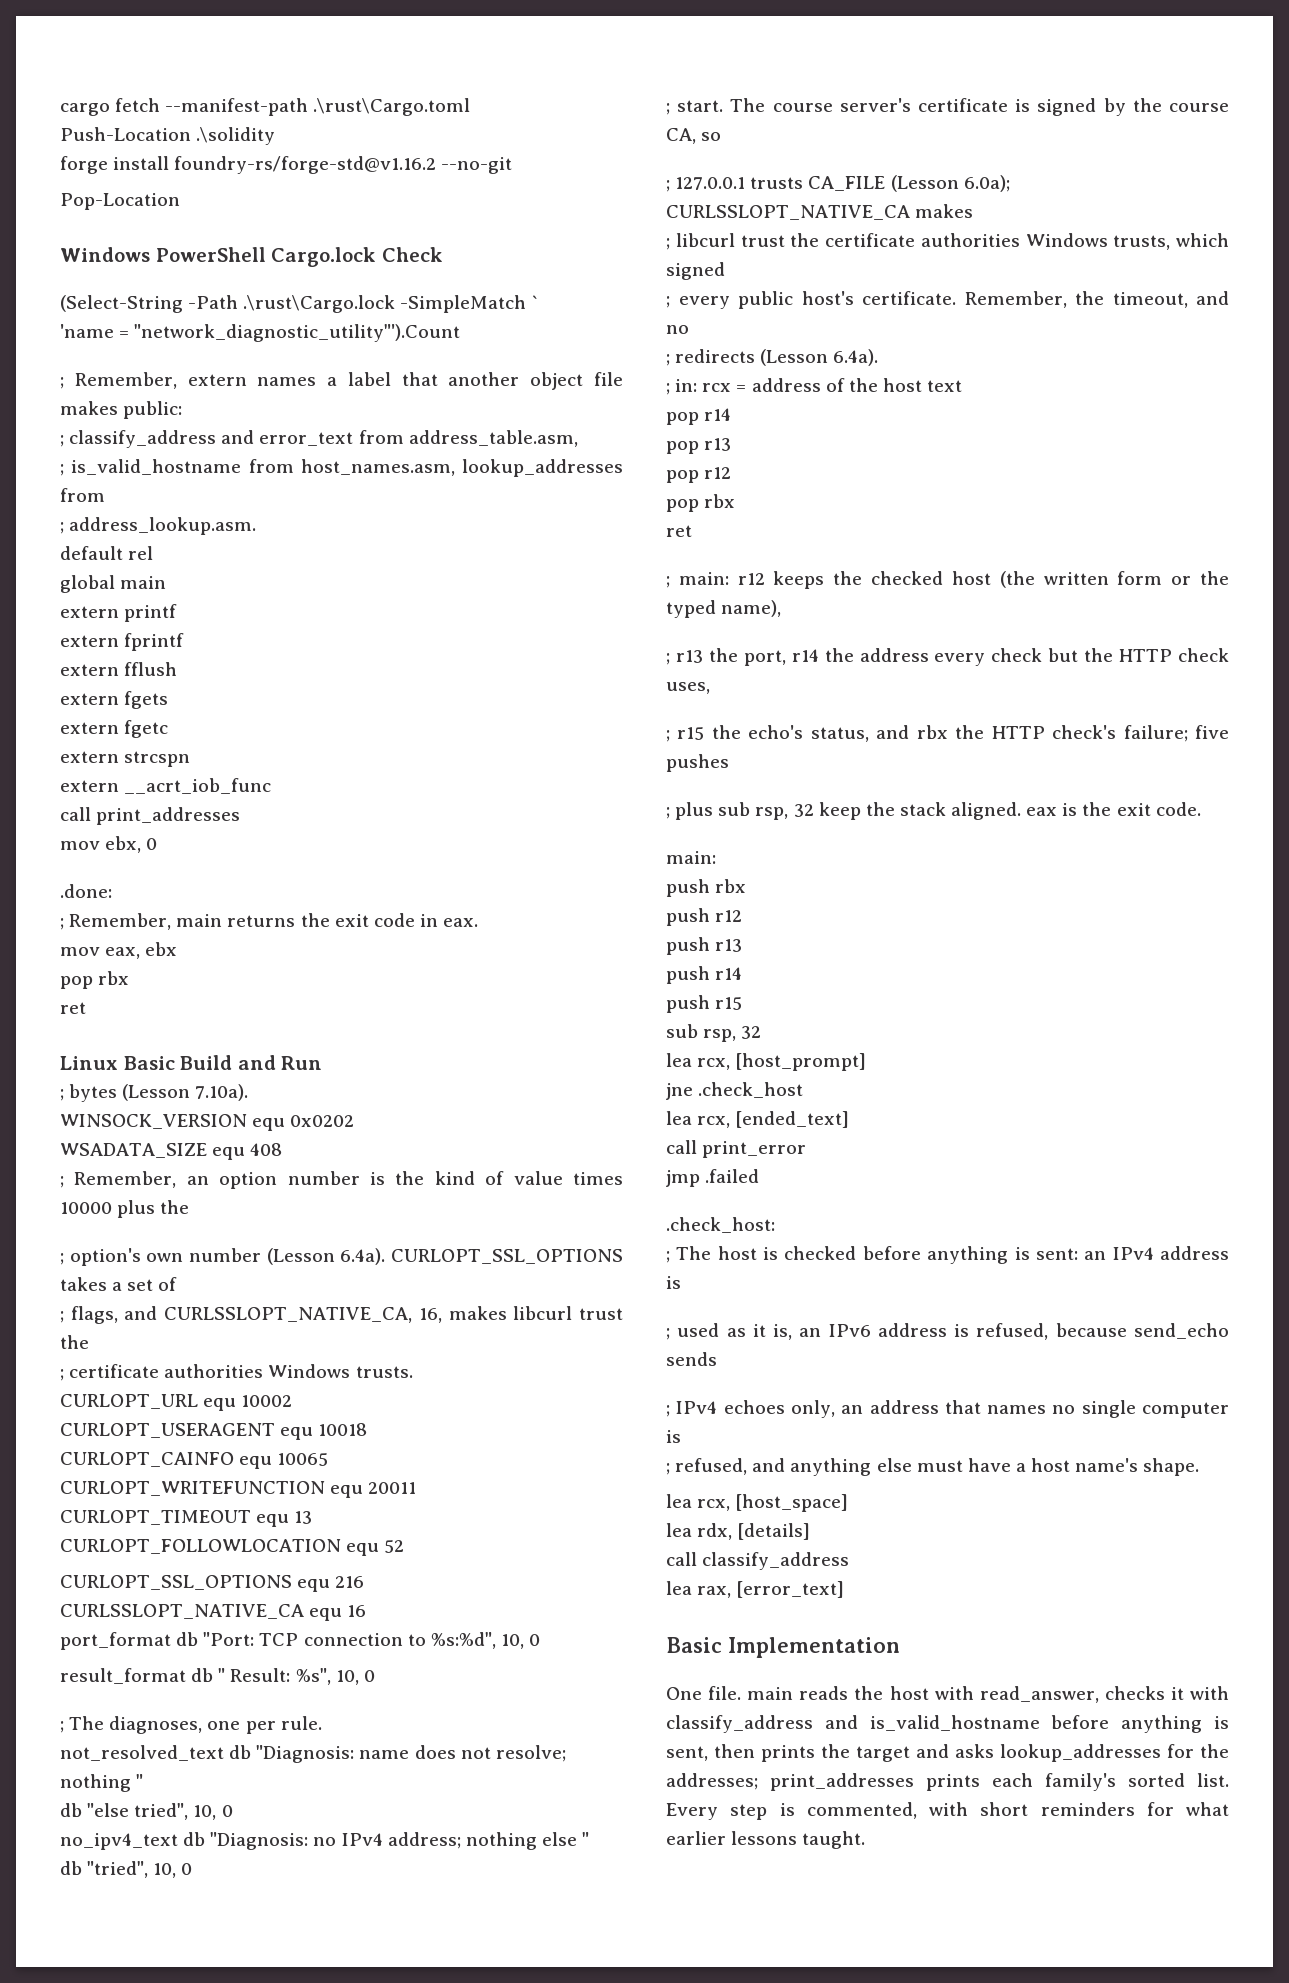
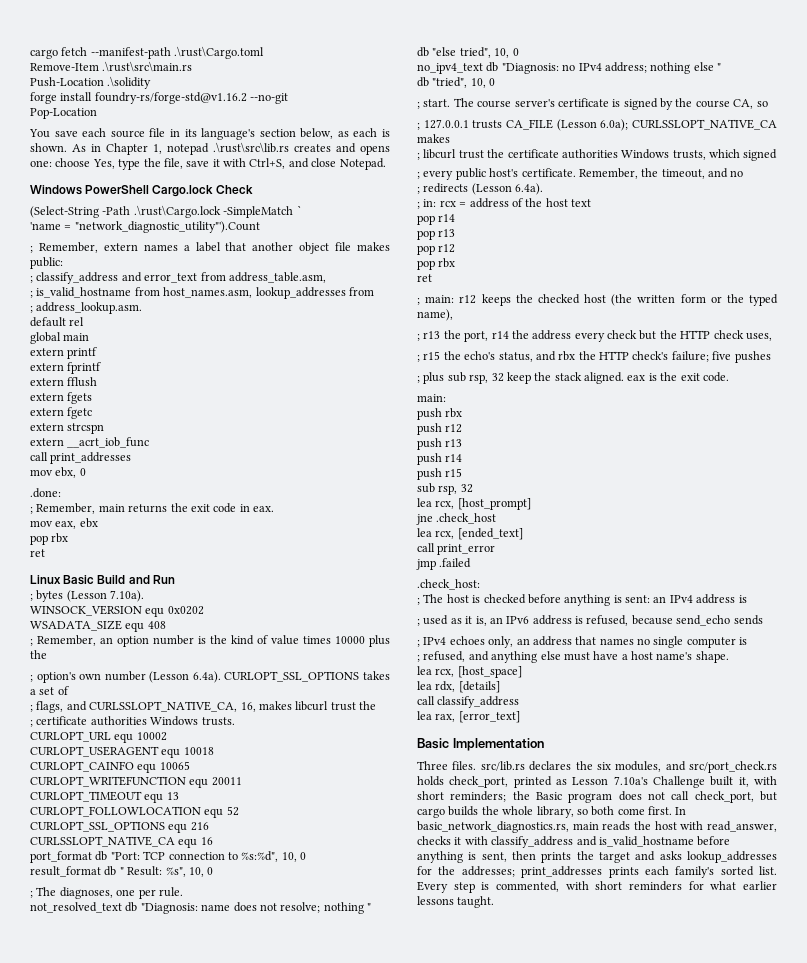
+ Remove-Item .\rust\src\main.rs
+ You save each source file in its language's section below, as each is shown. As in Chapter 1, notepad .\rust\src\lib.rs creates and opens one: choose Yes, type the file, save it with Ctrl+S, and close Notepad.
- One file. main reads the host with read_answer, checks it with classify_address and is_valid_hostname before anything is sent, then prints the target and asks lookup_addresses for the addresses; print_addresses prints each family's sorted list.
+ Three files. src/lib.rs declares the six modules, and src/port_check.rs holds check_port, printed as Lesson 7.10a's Challenge built it, with short reminders; the Basic program does not call check_port, but cargo builds the whole library, so both come first. In basic_network_diagnostics.rs, main reads the host with read_answer, checks it with classify_address and is_valid_hostname before anything is sent, then prints the target and asks lookup_addresses for the addresses; print_addresses prints each family's sorted list.

